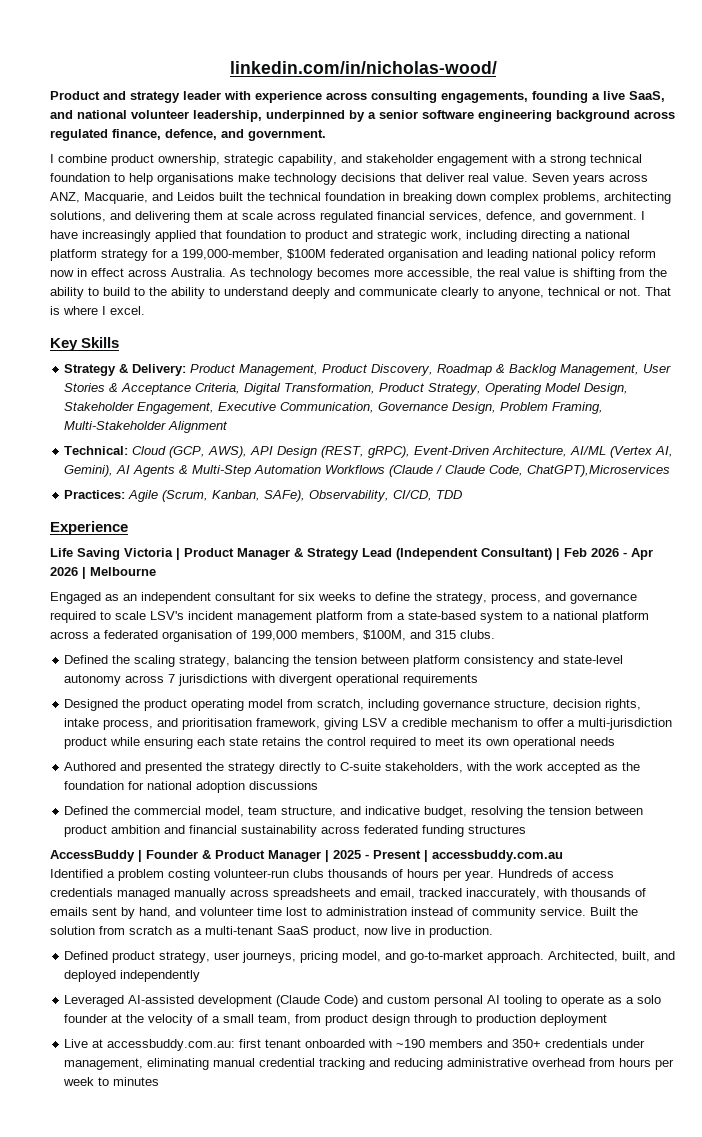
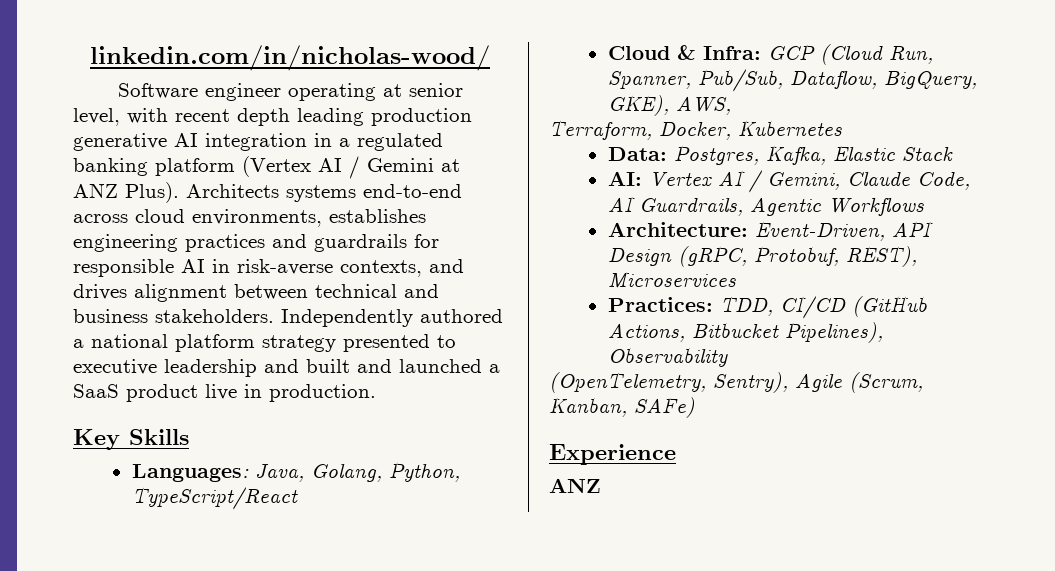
- Product and strategy leader with experience across consulting engagements, founding a live SaaS, and national volunteer leadership, underpinned by a senior software engineering background across regulated finance, defence, and government.
- I combine product ownership, strategic capability, and stakeholder engagement with a strong technical foundation to help organisations make technology decisions that deliver real value. Seven years across ANZ, Macquarie, and Leidos built the technical foundation in breaking down complex problems, architecting solutions, and delivering them at scale across regulated financial services, defence, and government. I have increasingly applied that foundation to product and strategic work, including directing a national platform strategy for a 199,000-member, $100M federated organisation and leading national policy reform now in effect across Australia. As technology becomes more accessible, the real value is shifting from the ability to build to the ability to understand deeply and communicate clearly to anyone, technical or not. That is where I excel.
+ Software engineer operating at senior level, with recent depth leading production generative AI integration in a regulated banking platform (Vertex AI / Gemini at ANZ Plus). Architects systems end-to-end across cloud environments, establishes engineering practices and guardrails for responsible AI in risk-averse contexts, and drives alignment between technical and business stakeholders. Independently authored a national platform strategy presented to executive leadership and built and launched a SaaS product live in production.
  Key Skills
- Strategy & Delivery: Product Management, Product Discovery, Roadmap & Backlog Management, User Stories & Acceptance Criteria, Digital Transformation, Product Strategy, Operating Model Design, Stakeholder Engagement, Executive Communication, Governance Design, Problem Framing, Multi-Stakeholder Alignment
- Technical: Cloud (GCP, AWS), API Design (REST, gRPC), Event-Driven Architecture, AI/ML (Vertex AI, Gemini), AI Agents & Multi-Step Automation Workflows (Claude / Claude Code, ChatGPT),Microservices
- Practices: Agile (Scrum, Kanban, SAFe), Observability, CI/CD, TDD
+ Languages: Java, Golang, Python, TypeScript/React
+ Cloud & Infra: GCP (Cloud Run, Spanner, Pub/Sub, Dataflow, BigQuery, GKE), AWS,
+ Terraform, Docker, Kubernetes
+ Data: Postgres, Kafka, Elastic Stack
+ AI: Vertex AI / Gemini, Claude Code, AI Guardrails, Agentic Workflows
+ Architecture: Event-Driven, API Design (gRPC, Protobuf, REST), Microservices
+ Practices: TDD, CI/CD (GitHub Actions, Bitbucket Pipelines), Observability
+ (OpenTelemetry, Sentry), Agile (Scrum, Kanban, SAFe)
  Experience
- Life Saving Victoria | Product Manager & Strategy Lead (Independent Consultant) | Feb 2026 - Apr 2026 | Melbourne
- Engaged as an independent consultant for six weeks to define the strategy, process, and governance required to scale LSV's incident management platform from a state-based system to a national platform across a federated organisation of 199,000 members, $100M, and 315 clubs.
- Defined the scaling strategy, balancing the tension between platform consistency and state-level autonomy across 7 jurisdictions with divergent operational requirements
- Designed the product operating model from scratch, including governance structure, decision rights, intake process, and prioritisation framework, giving LSV a credible mechanism to offer a multi-jurisdiction product while ensuring each state retains the control required to meet its own operational needs
- Authored and presented the strategy directly to C-suite stakeholders, with the work accepted as the foundation for national adoption discussions
- Defined the commercial model, team structure, and indicative budget, resolving the tension between product ambition and financial sustainability across federated funding structures
- AccessBuddy | Founder & Product Manager | 2025 - Present | accessbuddy.com.au
- Identified a problem costing volunteer-run clubs thousands of hours per year. Hundreds of access credentials managed manually across spreadsheets and email, tracked inaccurately, with thousands of emails sent by hand, and volunteer time lost to administration instead of community service. Built the solution from scratch as a multi-tenant SaaS product, now live in production.
- Defined product strategy, user journeys, pricing model, and go-to-market approach. Architected, built, and deployed independently
- Leveraged AI-assisted development (Claude Code) and custom personal AI tooling to operate as a solo founder at the velocity of a small team, from product design through to production deployment
- Live at accessbuddy.com.au: first tenant onboarded with ~190 members and 350+ credentials under management, eliminating manual credential tracking and reducing administrative overhead from hours per week to minutes
+ ANZ

